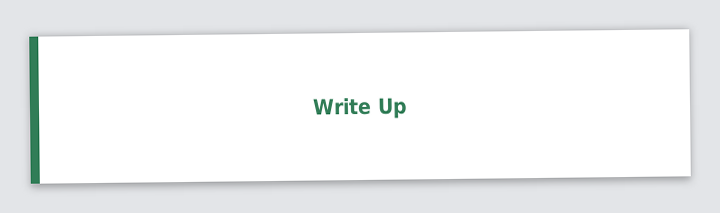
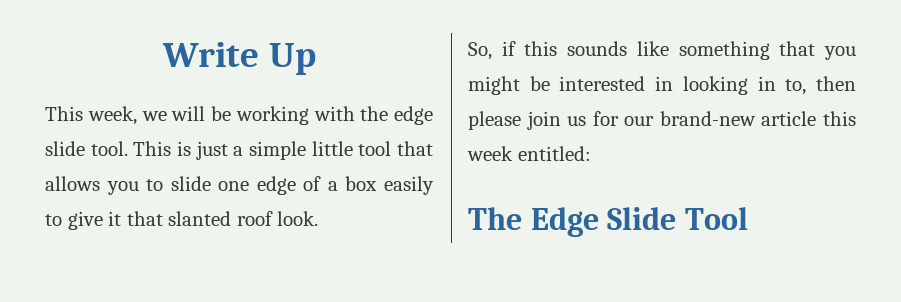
+ This week, we will be working with the edge slide tool. This is just a simple little tool that allows you to slide one edge of a box easily to give it that slanted roof look.
+ So, if this sounds like something that you might be interested in looking in to, then please join us for our brand-new article this week entitled:
+ The Edge Slide Tool

